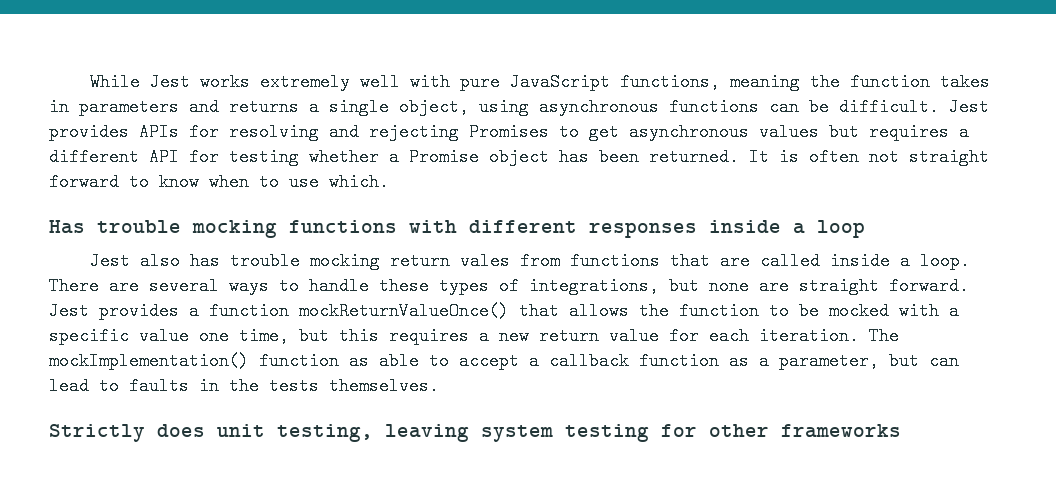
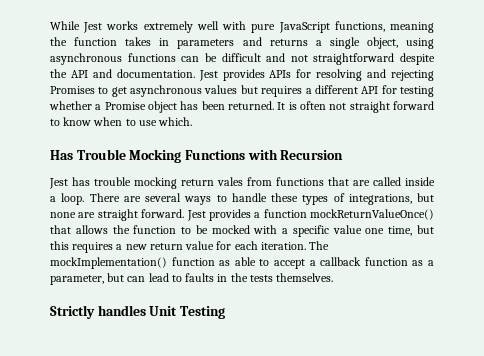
- While Jest works extremely well with pure JavaScript functions, meaning the function takes in parameters and returns a single object, using asynchronous functions can be difficult.
+ While Jest works extremely well with pure JavaScript functions, meaning the function takes in parameters and returns a single object, using asynchronous functions can be difficult and not straightforward despite the API and documentation.
- Has trouble mocking functions with different responses inside a loop
- Jest also has trouble mocking return vales from functions that are called inside a loop.
+ Has Trouble Mocking Functions with Recursion
+ Jest has trouble mocking return vales from functions that are called inside a loop.
- Strictly does unit testing, leaving system testing for other frameworks
+ Strictly handles Unit Testing

